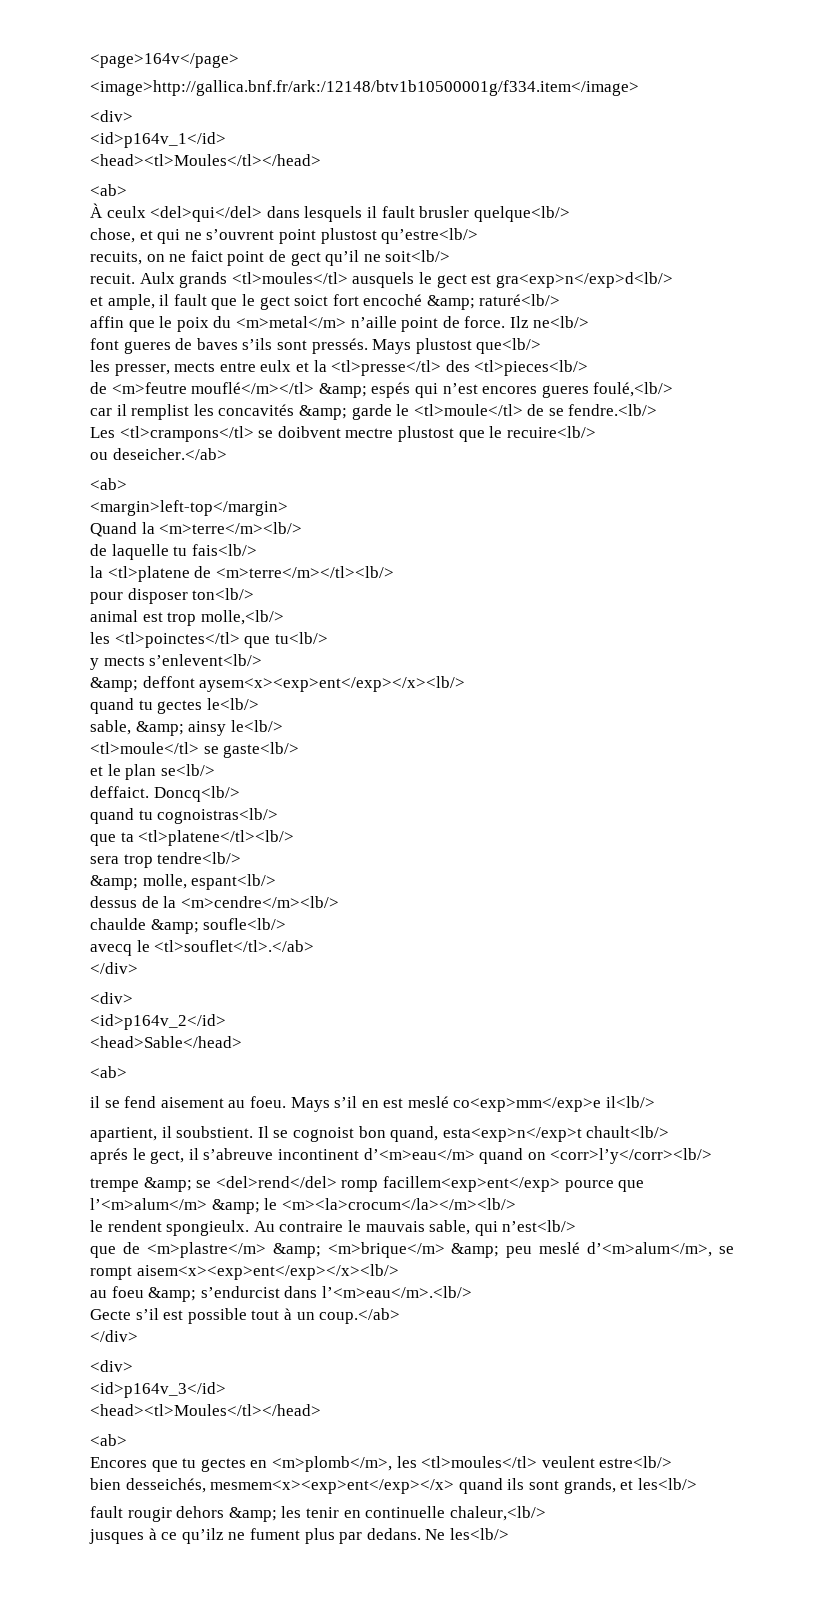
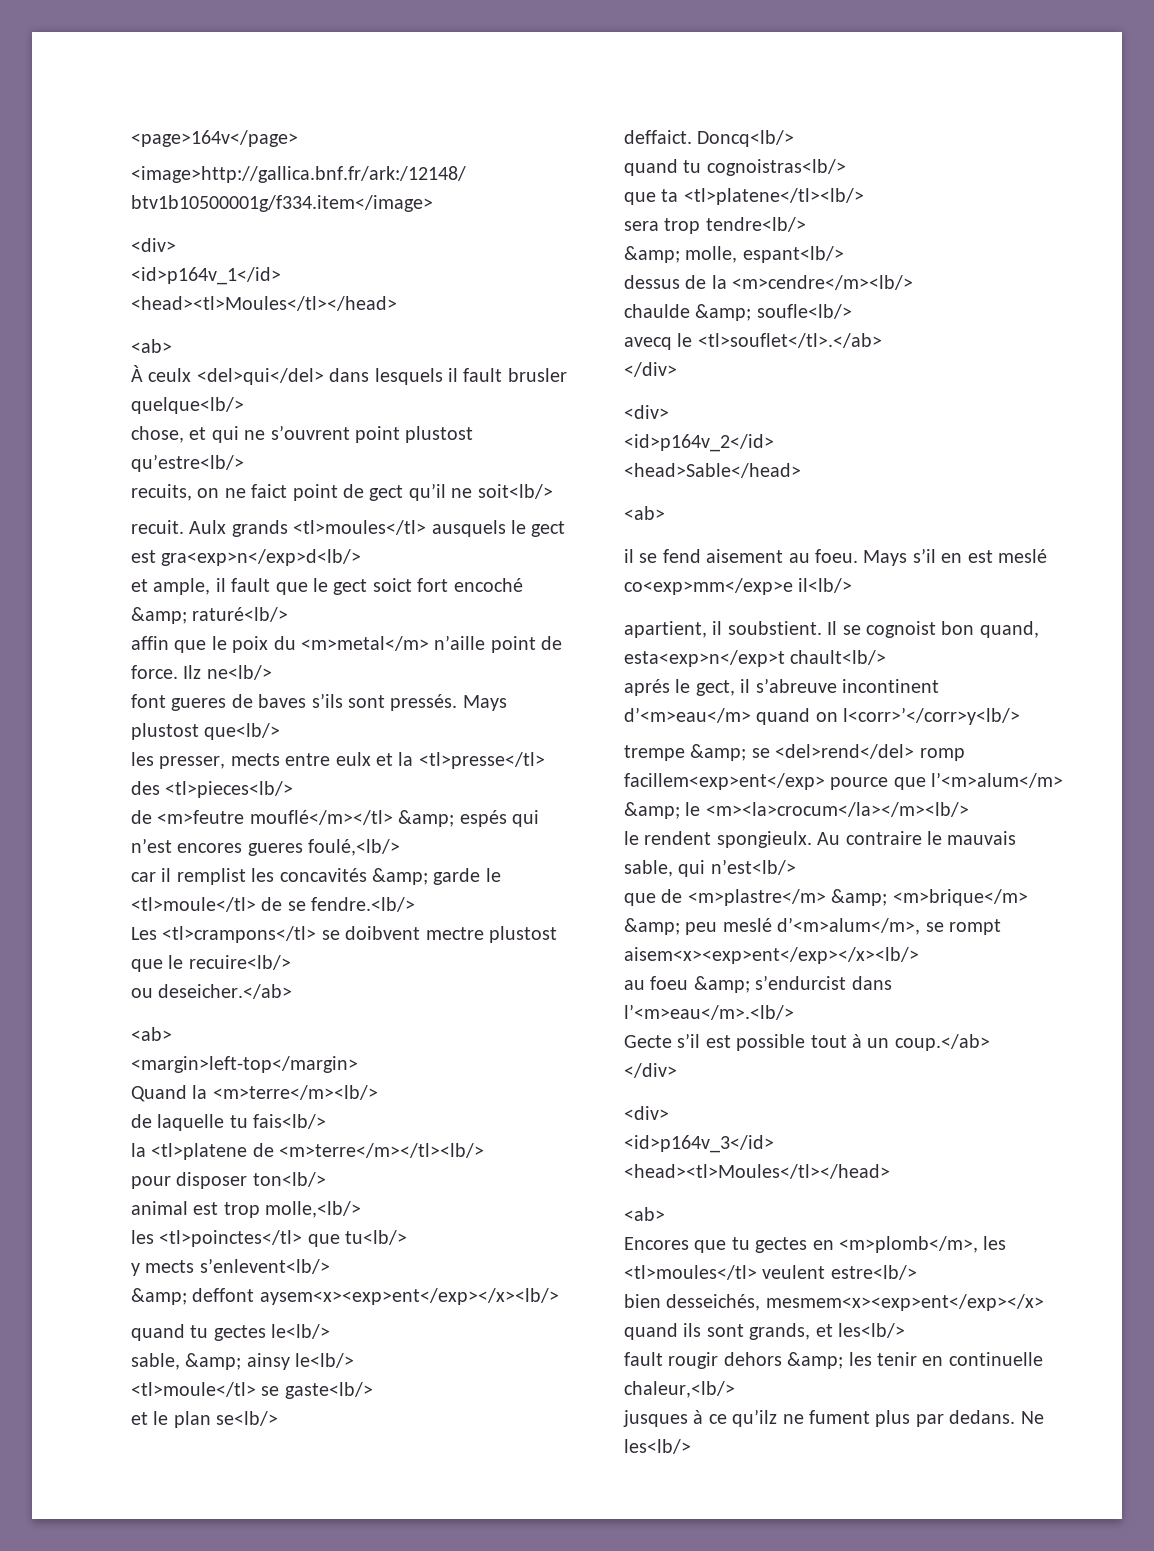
- aprés le gect, il s’abreuve incontinent d’<m>eau</m> quand on <corr>l’y</corr><lb/>
+ aprés le gect, il s’abreuve incontinent d’<m>eau</m> quand on l<corr>’</corr>y<lb/>

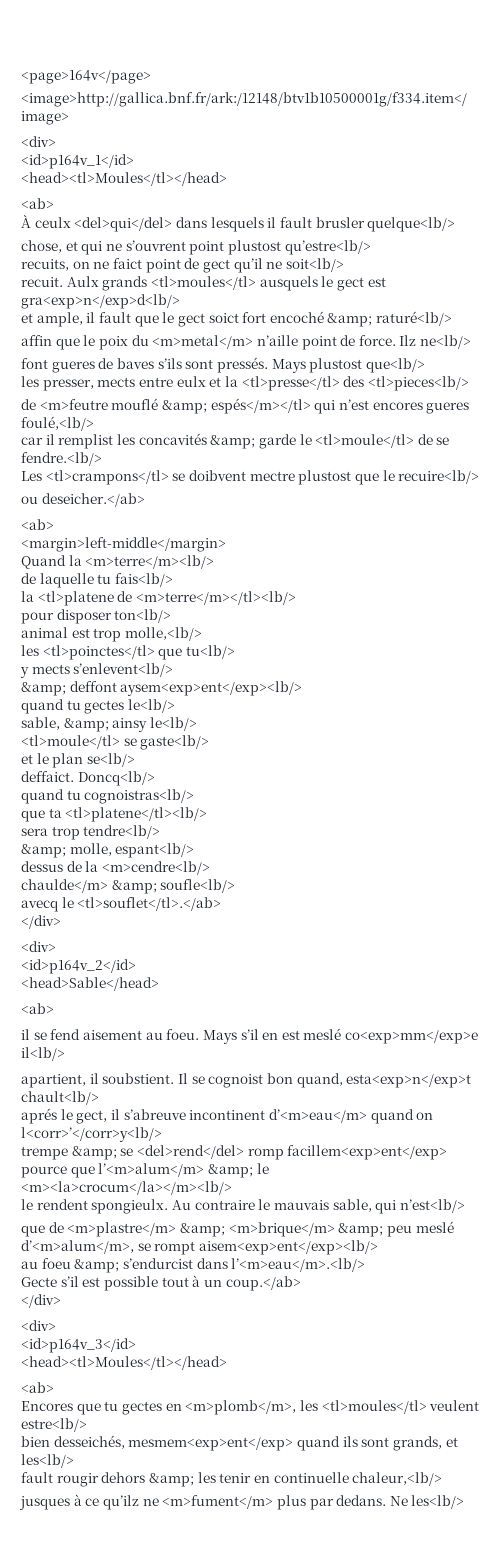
- de <m>feutre mouflé</m></tl> &amp; espés qui n’est encores gueres foulé,<lb/>
+ de <m>feutre mouflé &amp; espés</m></tl> qui n’est encores gueres foulé,<lb/>
- <margin>left-top</margin>
+ <margin>left-middle</margin>
- &amp; deffont aysem<x><exp>ent</exp></x><lb/>
+ &amp; deffont aysem<exp>ent</exp><lb/>
- dessus de la <m>cendre</m><lb/>
- chaulde &amp; soufle<lb/>
+ dessus de la <m>cendre<lb/>
+ chaulde</m> &amp; soufle<lb/>
- que de <m>plastre</m> &amp; <m>brique</m> &amp; peu meslé d’<m>alum</m>, se rompt aisem<x><exp>ent</exp></x><lb/>
+ que de <m>plastre</m> &amp; <m>brique</m> &amp; peu meslé d’<m>alum</m>, se rompt aisem<exp>ent</exp><lb/>
- bien desseichés, mesmem<x><exp>ent</exp></x> quand ils sont grands, et les<lb/>
+ bien desseichés, mesmem<exp>ent</exp> quand ils sont grands, et les<lb/>
- jusques à ce qu’ilz ne fument plus par dedans.
+ jusques à ce qu’ilz ne <m>fument</m> plus par dedans.

